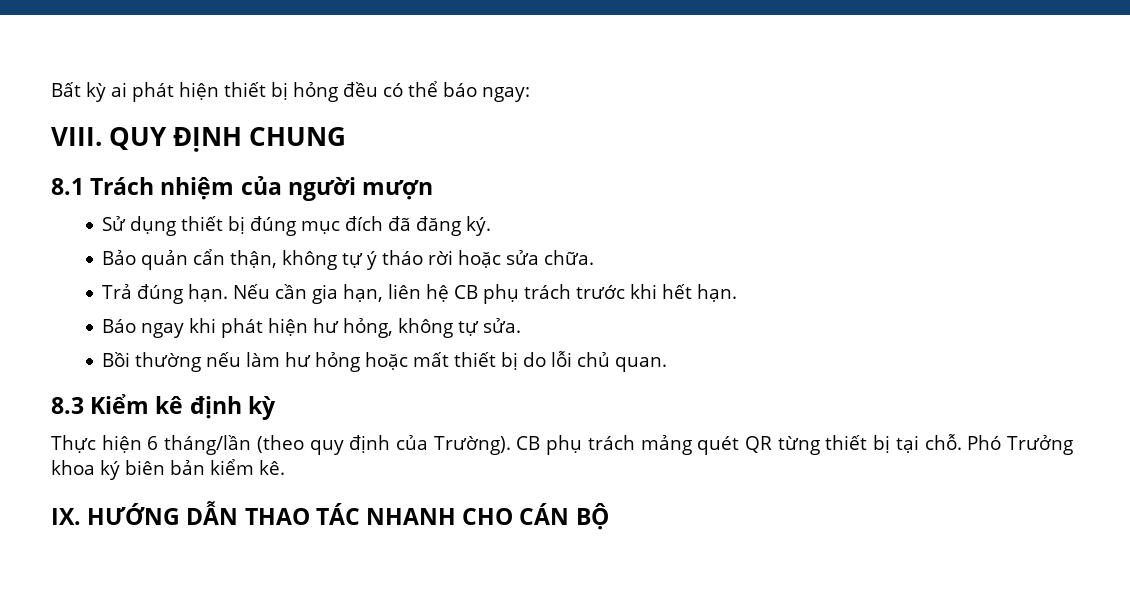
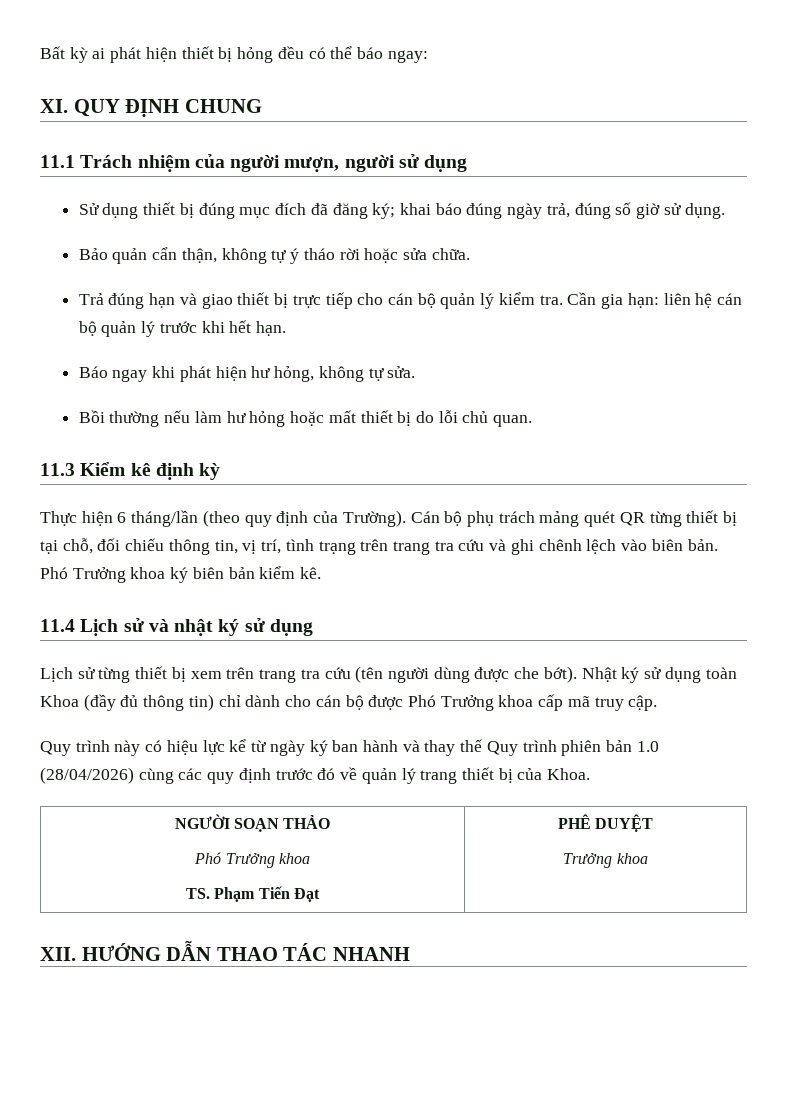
- VIII. QUY ĐỊNH CHUNG
+ XI. QUY ĐỊNH CHUNG
- 8.1 Trách nhiệm của người mượn
+ 11.1 Trách nhiệm của người mượn, người sử dụng
- Sử dụng thiết bị đúng mục đích đã đăng ký.
+ Sử dụng thiết bị đúng mục đích đã đăng ký; khai báo đúng ngày trả, đúng số giờ sử dụng.
- Trả đúng hạn. Nếu cần gia hạn, liên hệ CB phụ trách trước khi hết hạn.
+ Trả đúng hạn và giao thiết bị trực tiếp cho cán bộ quản lý kiểm tra. Cần gia hạn: liên hệ cán bộ quản lý trước khi hết hạn.
- 8.3 Kiểm kê định kỳ
+ 11.3 Kiểm kê định kỳ
- CB phụ trách mảng quét QR từng thiết bị tại chỗ.
+ Cán bộ phụ trách mảng quét QR từng thiết bị tại chỗ, đối chiếu thông tin, vị trí, tình trạng trên trang tra cứu và ghi chênh lệch vào biên bản.
- IX. HƯỚNG DẪN THAO TÁC NHANH CHO CÁN BỘ
+ 11.4 Lịch sử và nhật ký sử dụng
+ Lịch sử từng thiết bị xem trên trang tra cứu (tên người dùng được che bớt). Nhật ký sử dụng toàn Khoa (đầy đủ thông tin) chỉ dành cho cán bộ được Phó Trưởng khoa cấp mã truy cập.
+ Quy trình này có hiệu lực kể từ ngày ký ban hành và thay thế Quy trình phiên bản 1.0 (28/04/2026) cùng các quy định trước đó về quản lý trang thiết bị của Khoa.
+ NGƯỜI SOẠN THẢO
+ Phó Trưởng khoa
+ TS. Phạm Tiến Đạt | PHÊ DUYỆT
+ Trưởng khoa
+ XII. HƯỚNG DẪN THAO TÁC NHANH

